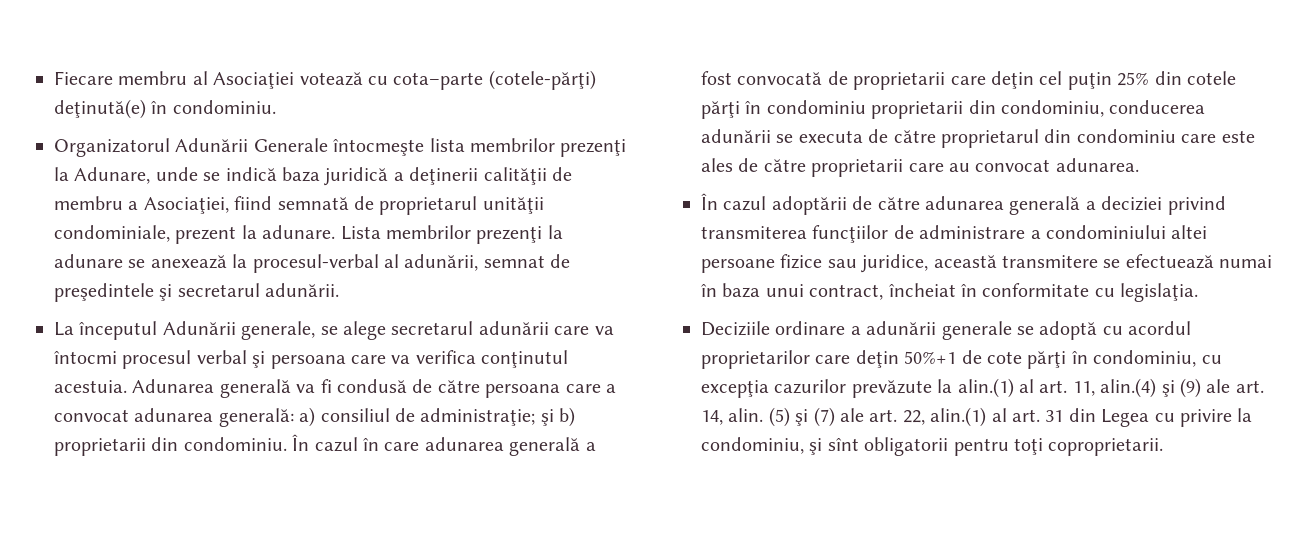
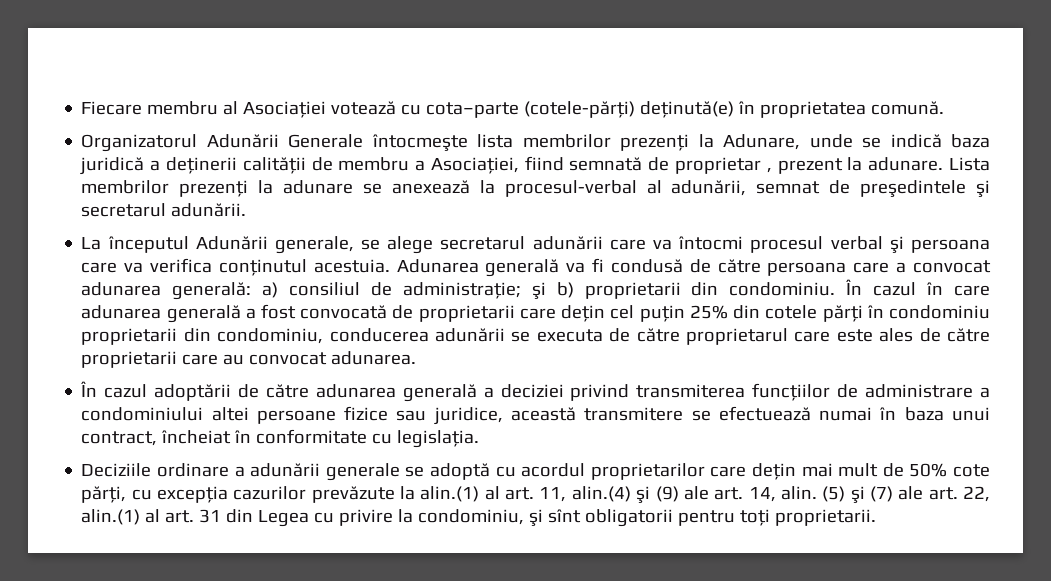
- Fiecare membru al Asociaţiei votează cu cota–parte (cotele-părţi) deţinută(e) în condominiu.
+ Fiecare membru al Asociaţiei votează cu cota–parte (cotele-părţi) deţinută(e) în proprietatea comună.
- Organizatorul Adunării Generale întocmeşte lista membrilor prezenţi la Adunare, unde se indică baza juridică a deţinerii calităţii de membru a Asociaţiei, fiind semnată de proprietarul unităţii condominiale, prezent la adunare.
+ Organizatorul Adunării Generale întocmeşte lista membrilor prezenţi la Adunare, unde se indică baza juridică a deţinerii calităţii de membru a Asociaţiei, fiind semnată de proprietar , prezent la adunare.
- În cazul în care adunarea generală a fost convocată de proprietarii care deţin cel puţin 25% din cotele părţi în condominiu proprietarii din condominiu, conducerea adunării se executa de către proprietarul din condominiu care este ales de către proprietarii care au convocat adunarea.
+ În cazul în care adunarea generală a fost convocată de proprietarii care deţin cel puţin 25% din cotele părţi în condominiu proprietarii din condominiu, conducerea adunării se executa de către proprietarul care este ales de către proprietarii care au convocat adunarea.
- Deciziile ordinare a adunării generale se adoptă cu acordul proprietarilor care deţin 50%+1 de cote părţi în condominiu, cu excepţia cazurilor prevăzute la alin.(1) al art. 11, alin.(4) şi (9) ale art. 14, alin.
+ Deciziile ordinare a adunării generale se adoptă cu acordul proprietarilor care deţin mai mult de 50% cote părţi, cu excepţia cazurilor prevăzute la alin.(1) al art. 11, alin.(4) şi (9) ale art. 14, alin.
- (5) şi (7) ale art. 22, alin.(1) al art. 31 din Legea cu privire la condominiu, şi sînt obligatorii pentru toţi coproprietarii.
+ (5) şi (7) ale art. 22, alin.(1) al art. 31 din Legea cu privire la condominiu, şi sînt obligatorii pentru toţi proprietarii.

